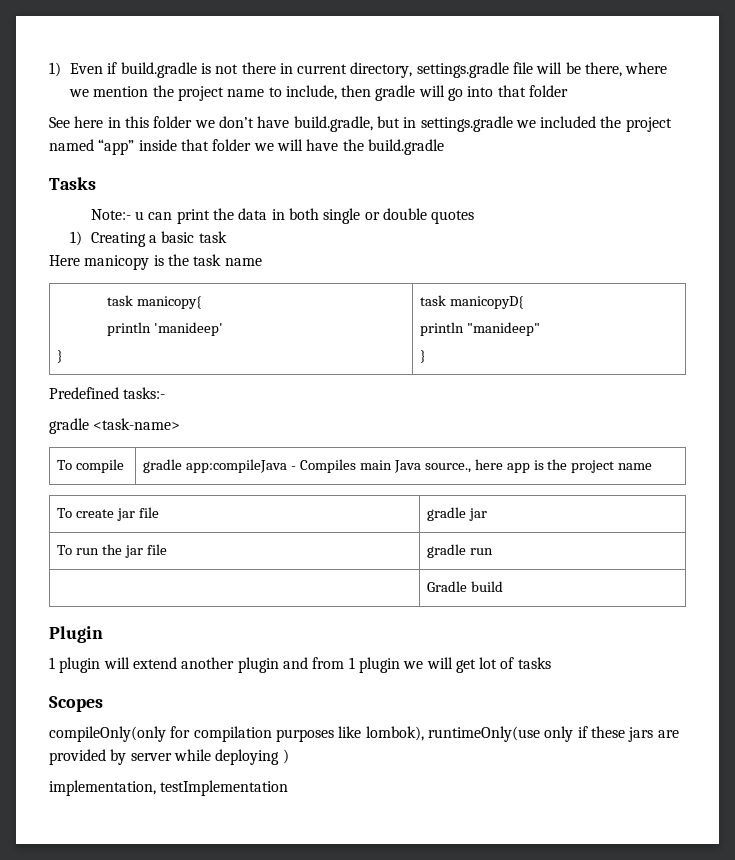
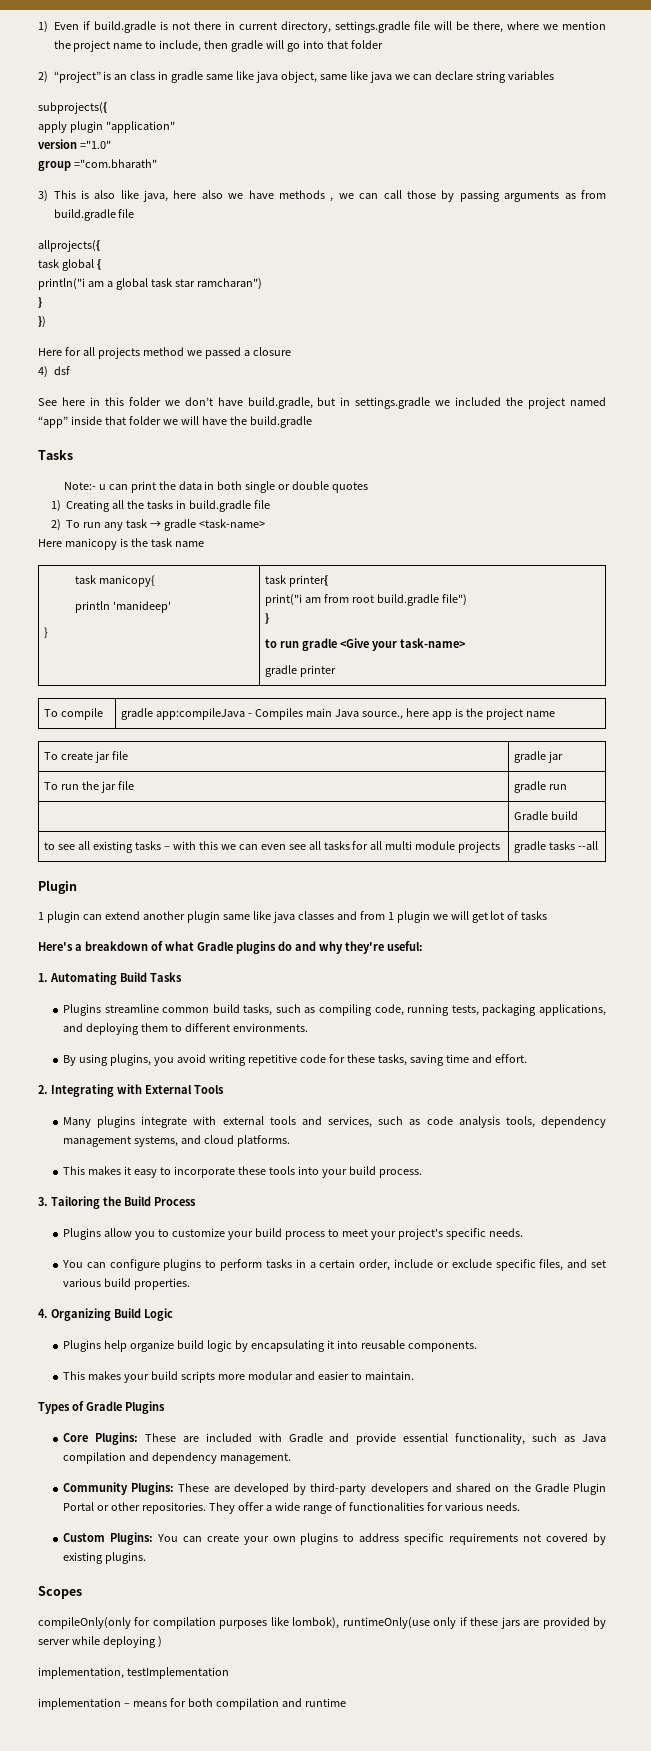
+ 2) “project” is an class in gradle same like java object, same like java we can declare string variables
+ subprojects({
+ apply plugin "application"
+ version ="1.0"
+ group ="com.bharath"
+ 3) This is also like java, here also we have methods , we can call those by passing arguments as from build.gradle file
+ allprojects({
+ task global {
+ println("i am a global task star ramcharan")
+ }
+ })
+ Here for all projects method we passed a closure
+ 4) dsf
- 1) Creating a basic task
+ 1) Creating all the tasks in build.gradle file
+ 2) To run any task → gradle <task-name>
  task manicopy{
  println 'manideep'
- } | task manicopyD{
- println "manideep"
+ } | task printer{
+ print("i am from root build.gradle file")
  }
- Predefined tasks:-
- gradle <task-name>
+ to run gradle <Give your task-name>
+ gradle printer
+ to see all existing tasks – with this we can even see all tasks for all multi module projects | gradle tasks --all
- 1 plugin will extend another plugin and from 1 plugin we will get lot of tasks
+ 1 plugin can extend another plugin same like java classes and from 1 plugin we will get lot of tasks
+ Here's a breakdown of what Gradle plugins do and why they're useful:
+ 1. Automating Build Tasks
+ Plugins streamline common build tasks, such as compiling code, running tests, packaging applications, and deploying them to different environments.
+ By using plugins, you avoid writing repetitive code for these tasks, saving time and effort.
+ 2. Integrating with External Tools
+ Many plugins integrate with external tools and services, such as code analysis tools, dependency management systems, and cloud platforms.
+ This makes it easy to incorporate these tools into your build process.
+ 3. Tailoring the Build Process
+ Plugins allow you to customize your build process to meet your project's specific needs.
+ You can configure plugins to perform tasks in a certain order, include or exclude specific files, and set various build properties.
+ 4. Organizing Build Logic
+ Plugins help organize build logic by encapsulating it into reusable components.
+ This makes your build scripts more modular and easier to maintain.
+ Types of Gradle Plugins
+ Core Plugins: These are included with Gradle and provide essential functionality, such as Java compilation and dependency management.
+ Community Plugins: These are developed by third-party developers and shared on the Gradle Plugin Portal or other repositories. They offer a wide range of functionalities for various needs.
+ Custom Plugins: You can create your own plugins to address specific requirements not covered by existing plugins.
+ implementation – means for both compilation and runtime

